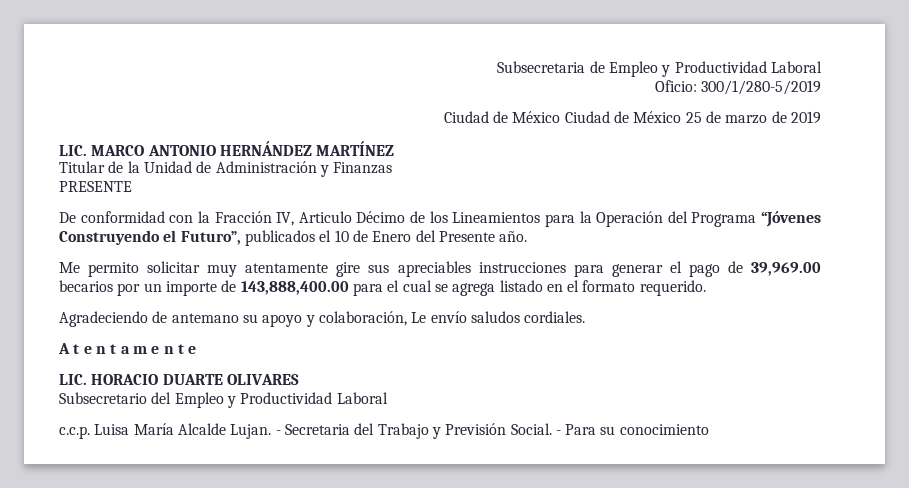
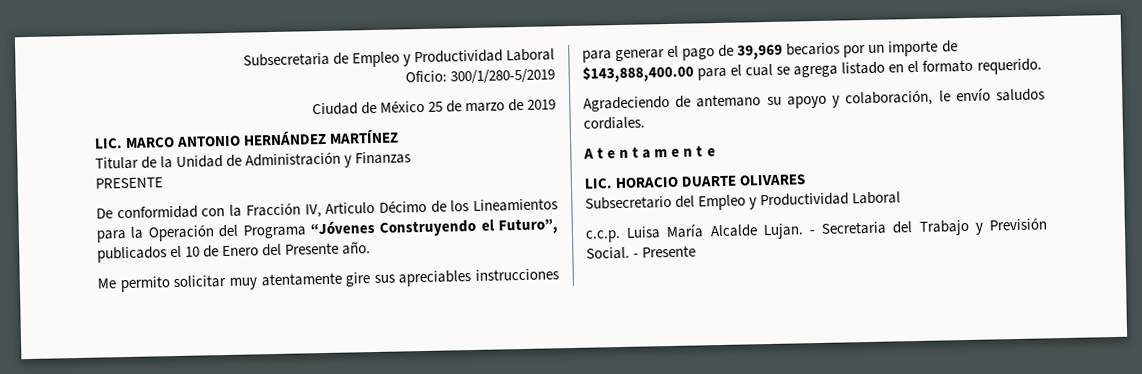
- Ciudad de México Ciudad de México 25 de marzo de 2019
+ Ciudad de México 25 de marzo de 2019
- Me permito solicitar muy atentamente gire sus apreciables instrucciones para generar el pago de 39,969.00 becarios por un importe de 143,888,400.00 para el cual se agrega listado en el formato requerido.
+ Me permito solicitar muy atentamente gire sus apreciables instrucciones para generar el pago de 39,969 becarios por un importe de $143,888,400.00 para el cual se agrega listado en el formato requerido.
- Agradeciendo de antemano su apoyo y colaboración, Le envío saludos cordiales.
+ Agradeciendo de antemano su apoyo y colaboración, le envío saludos cordiales.
- - Para su conocimiento
+ - Presente

